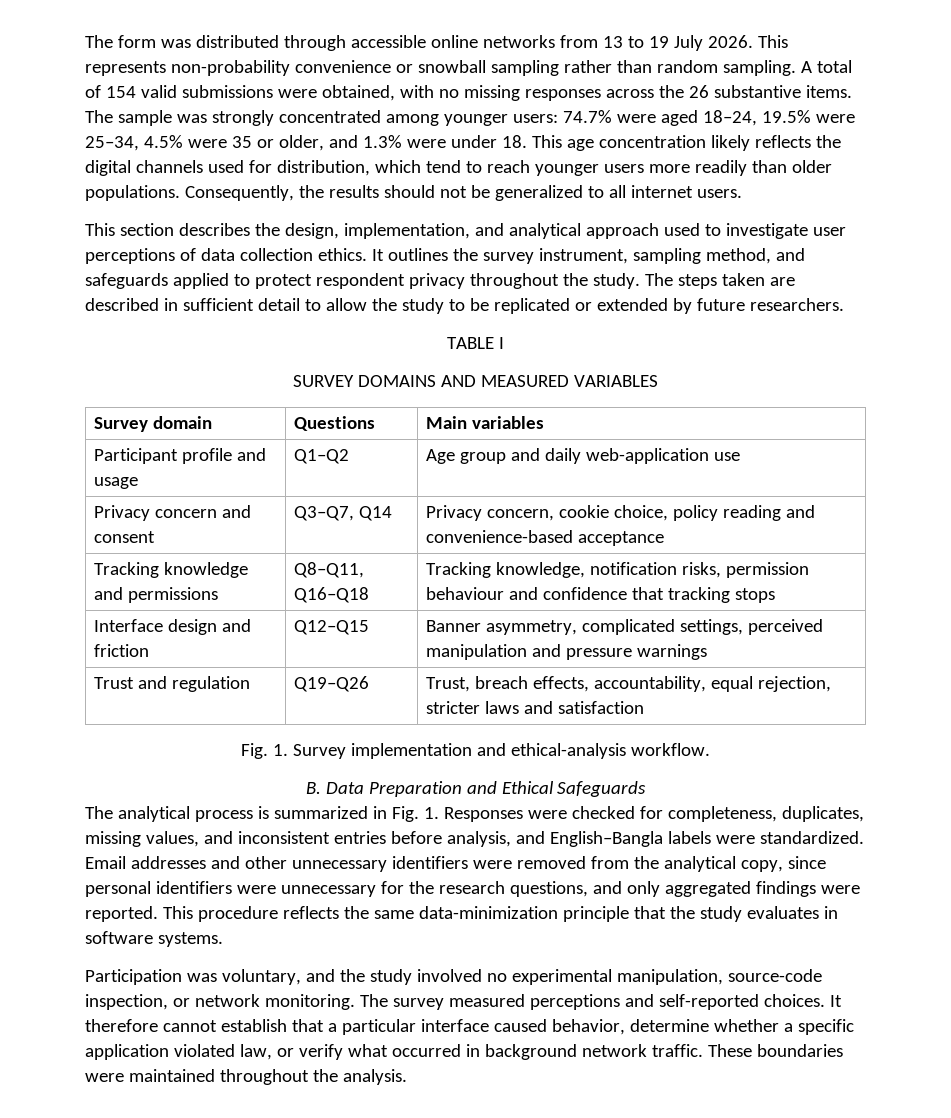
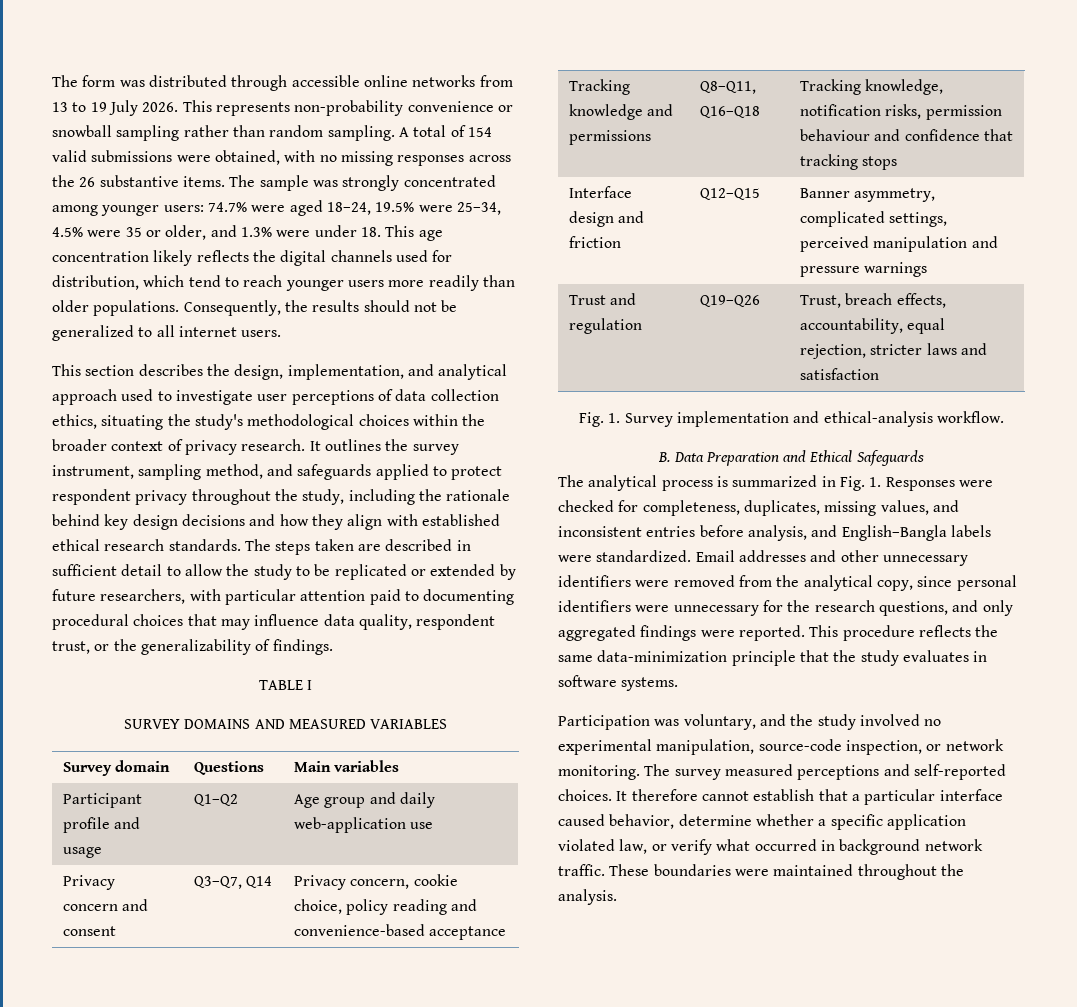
- This section describes the design, implementation, and analytical approach used to investigate user perceptions of data collection ethics.
+ This section describes the design, implementation, and analytical approach used to investigate user perceptions of data collection ethics, situating the study's methodological choices within the broader context of privacy research.
- It outlines the survey instrument, sampling method, and safeguards applied to protect respondent privacy throughout the study.
+ It outlines the survey instrument, sampling method, and safeguards applied to protect respondent privacy throughout the study, including the rationale behind key design decisions and how they align with established ethical research standards.
- The steps taken are described in sufficient detail to allow the study to be replicated or extended by future researchers.
+ The steps taken are described in sufficient detail to allow the study to be replicated or extended by future researchers, with particular attention paid to documenting procedural choices that may influence data quality, respondent trust, or the generalizability of findings.

